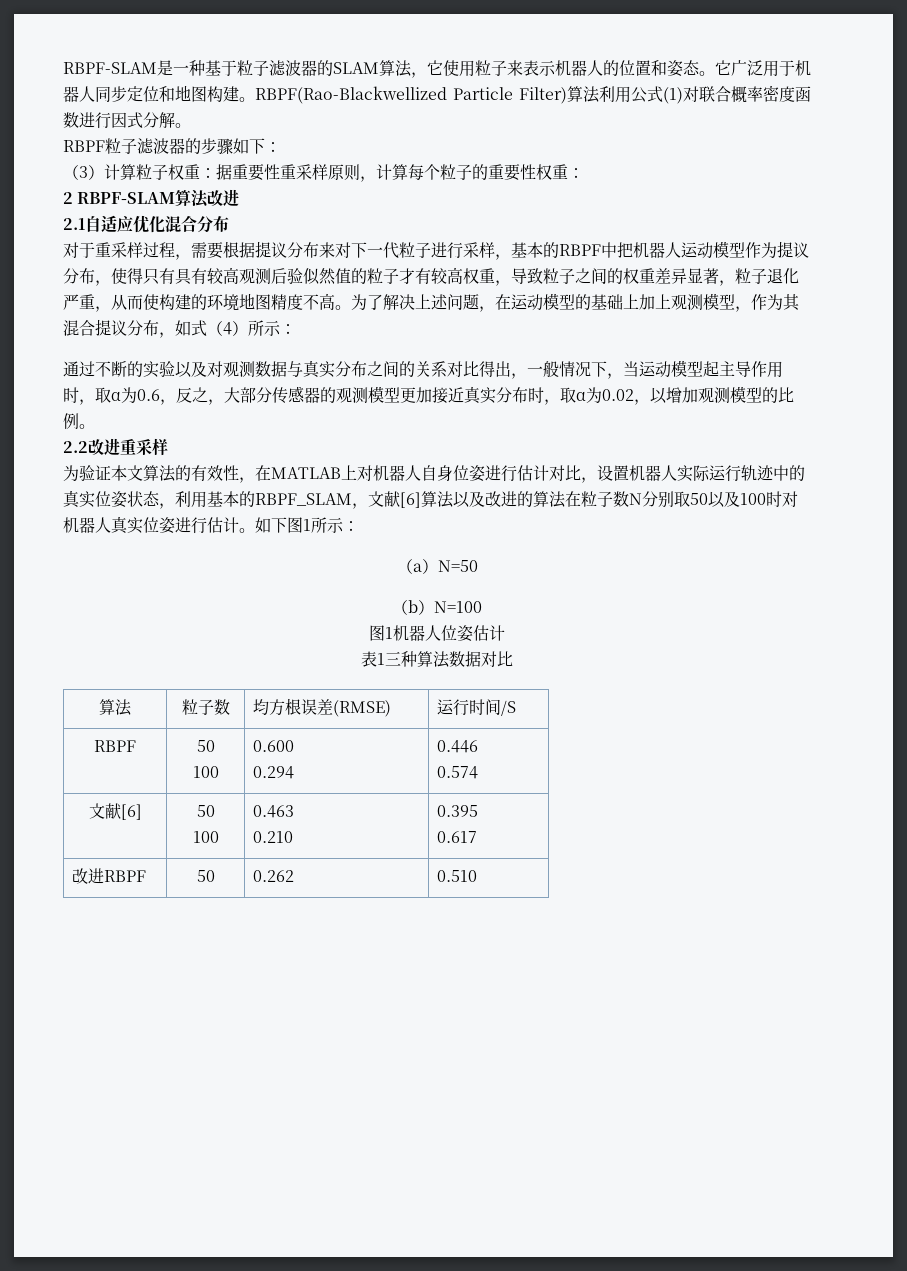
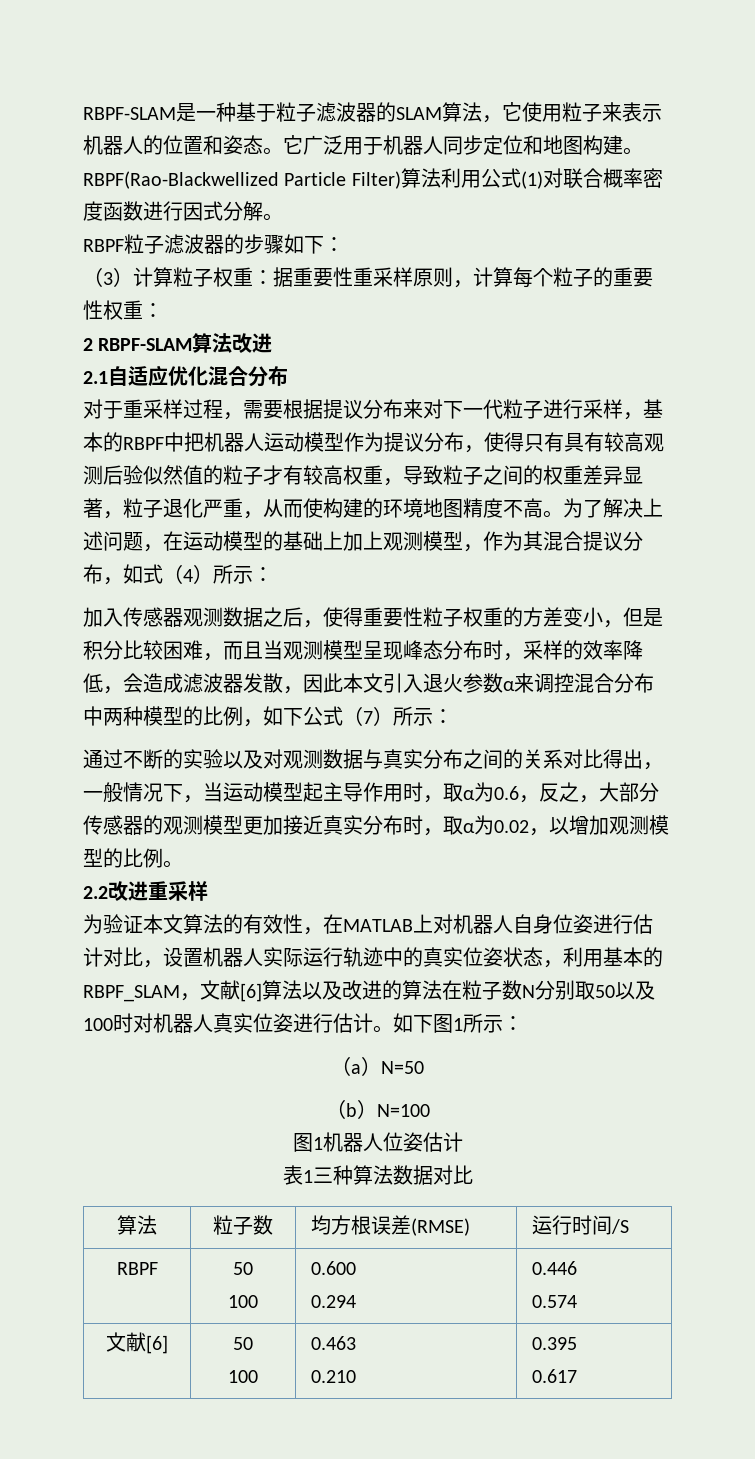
+ 加入传感器观测数据之后，使得重要性粒子权重的方差变小，但是积分比较困难，而且当观测模型呈现峰态分布时，采样的效率降低，会造成滤波器发散，因此本文引入退火参数α来调控混合分布中两种模型的比例，如下公式（7）所示：
- 改进RBPF | 50 | 0.262 | 0.510

